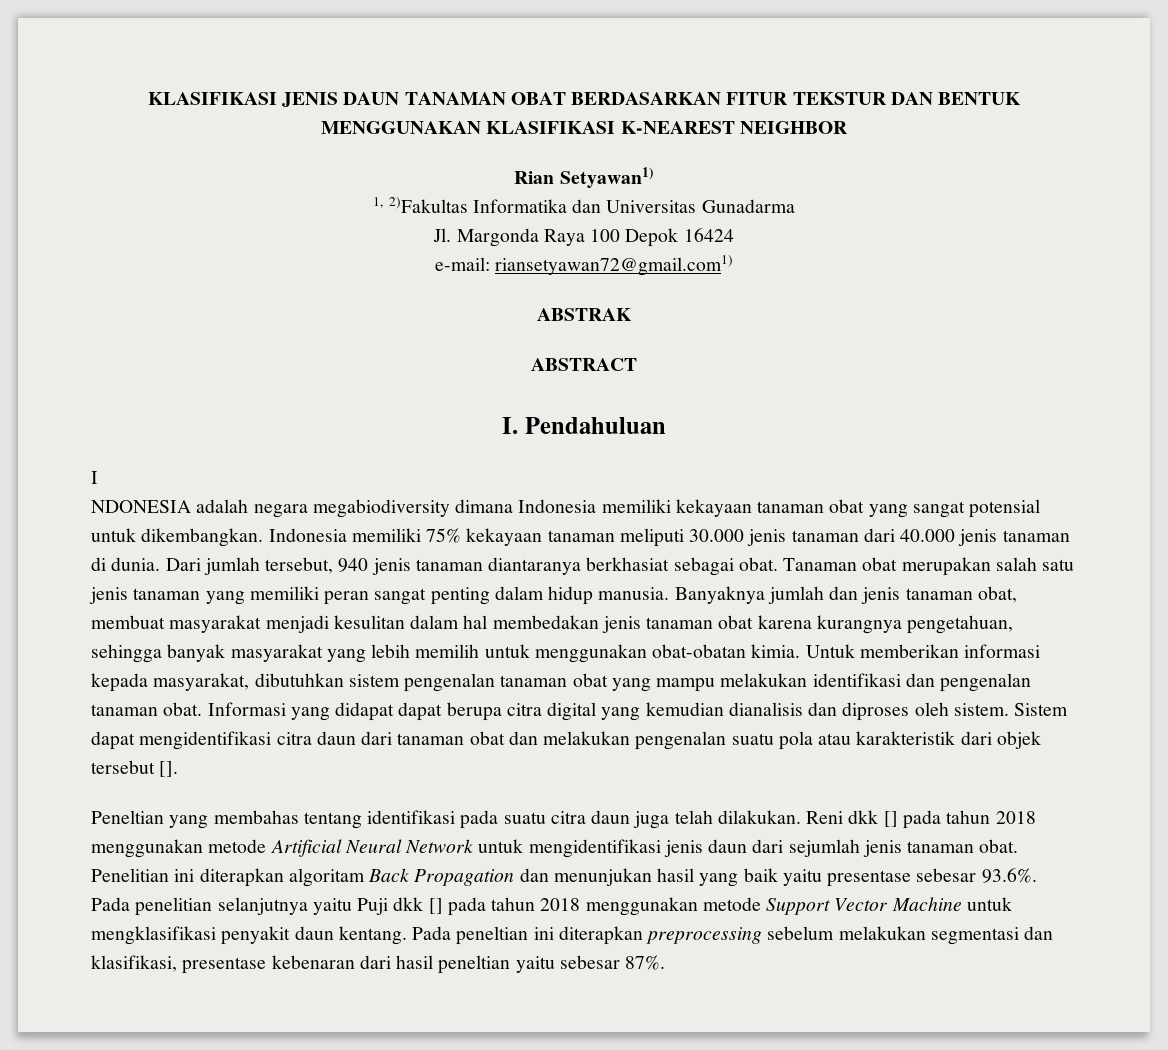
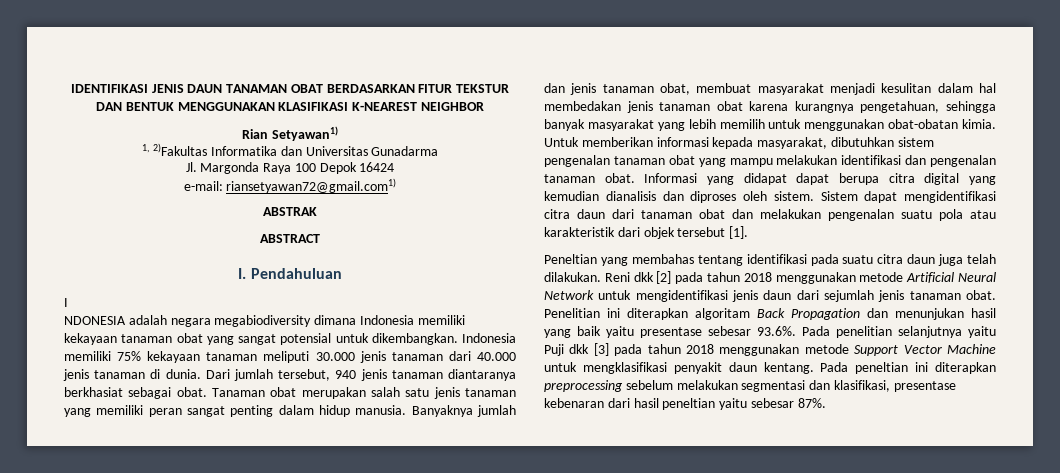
- KLASIFIKASI JENIS DAUN TANAMAN OBAT BERDASARKAN FITUR TEKSTUR DAN BENTUK MENGGUNAKAN KLASIFIKASI K-NEAREST NEIGHBOR
+ IDENTIFIKASI JENIS DAUN TANAMAN OBAT BERDASARKAN FITUR TEKSTUR DAN BENTUK MENGGUNAKAN KLASIFIKASI K-NEAREST NEIGHBOR
- Sistem dapat mengidentifikasi citra daun dari tanaman obat dan melakukan pengenalan suatu pola atau karakteristik dari objek tersebut [].
+ Sistem dapat mengidentifikasi citra daun dari tanaman obat dan melakukan pengenalan suatu pola atau karakteristik dari objek tersebut [1].
- Reni dkk [] pada tahun 2018 menggunakan metode Artificial Neural Network untuk mengidentifikasi jenis daun dari sejumlah jenis tanaman obat.
+ Reni dkk [2] pada tahun 2018 menggunakan metode Artificial Neural Network untuk mengidentifikasi jenis daun dari sejumlah jenis tanaman obat.
- Penelitian ini diterapkan algoritam Back Propagation dan menunjukan hasil yang baik yaitu presentase sebesar 93.6%. Pada penelitian selanjutnya yaitu Puji dkk [] pada tahun 2018 menggunakan metode Support Vector Machine untuk mengklasifikasi penyakit daun kentang.
+ Penelitian ini diterapkan algoritam Back Propagation dan menunjukan hasil yang baik yaitu presentase sebesar 93.6%. Pada penelitian selanjutnya yaitu Puji dkk [3] pada tahun 2018 menggunakan metode Support Vector Machine untuk mengklasifikasi penyakit daun kentang.

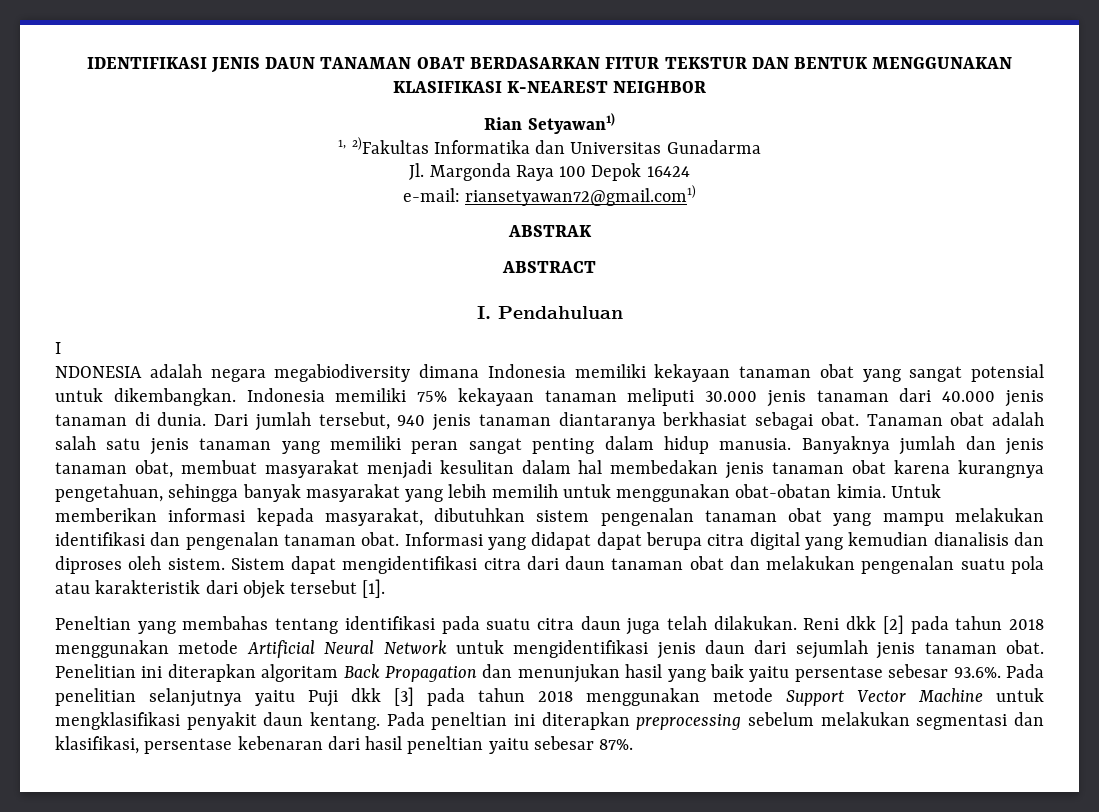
- Tanaman obat merupakan salah satu jenis tanaman yang memiliki peran sangat penting dalam hidup manusia.
+ Tanaman obat adalah salah satu jenis tanaman yang memiliki peran sangat penting dalam hidup manusia.
- Sistem dapat mengidentifikasi citra daun dari tanaman obat dan melakukan pengenalan suatu pola atau karakteristik dari objek tersebut [1].
+ Sistem dapat mengidentifikasi citra dari daun tanaman obat dan melakukan pengenalan suatu pola atau karakteristik dari objek tersebut [1].
- Penelitian ini diterapkan algoritam Back Propagation dan menunjukan hasil yang baik yaitu presentase sebesar 93.6%. Pada penelitian selanjutnya yaitu Puji dkk [3] pada tahun 2018 menggunakan metode Support Vector Machine untuk mengklasifikasi penyakit daun kentang.
+ Penelitian ini diterapkan algoritam Back Propagation dan menunjukan hasil yang baik yaitu persentase sebesar 93.6%. Pada penelitian selanjutnya yaitu Puji dkk [3] pada tahun 2018 menggunakan metode Support Vector Machine untuk mengklasifikasi penyakit daun kentang.
- Pada peneltian ini diterapkan preprocessing sebelum melakukan segmentasi dan klasifikasi, presentase kebenaran dari hasil peneltian yaitu sebesar 87%.
+ Pada peneltian ini diterapkan preprocessing sebelum melakukan segmentasi dan klasifikasi, persentase kebenaran dari hasil peneltian yaitu sebesar 87%.

